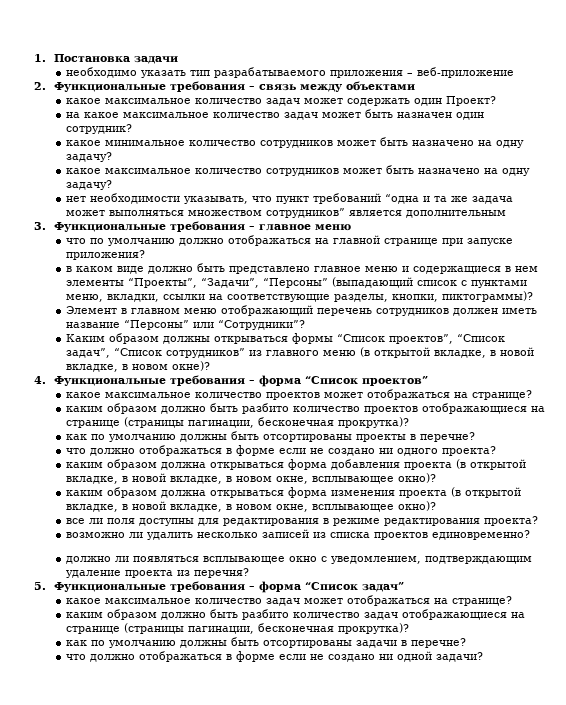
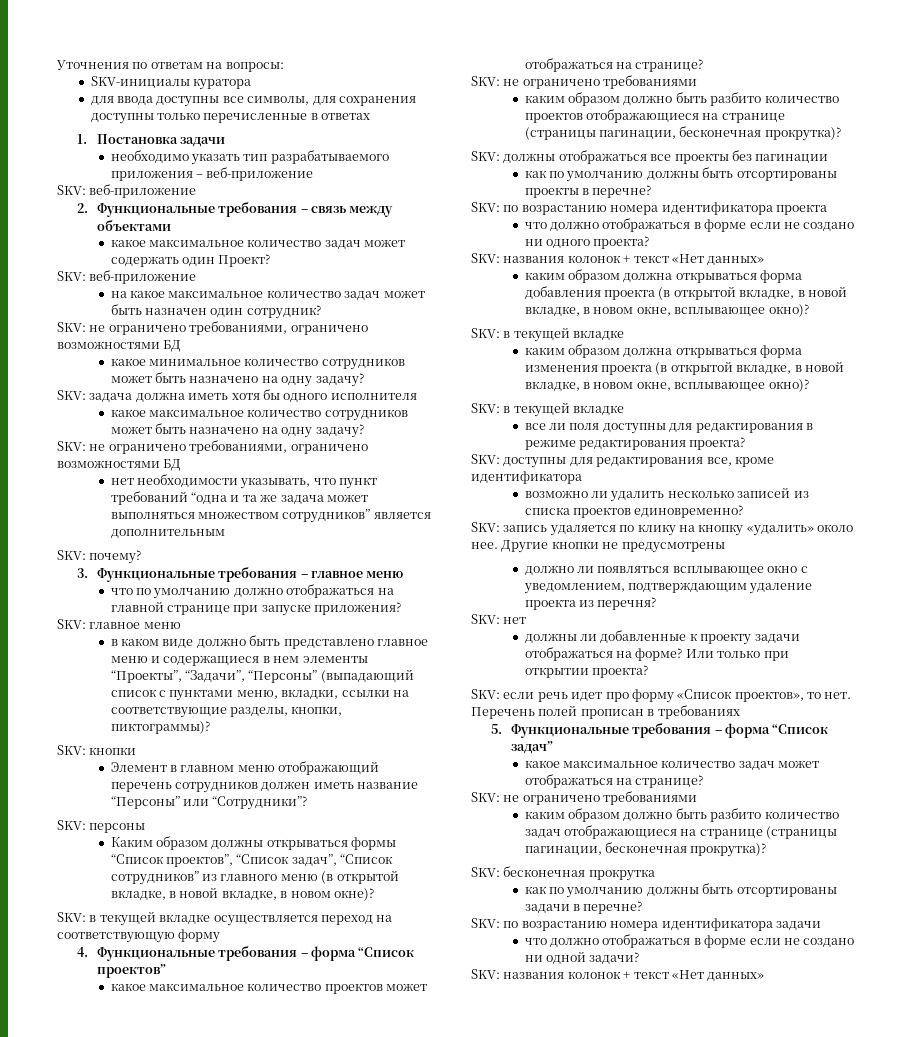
+ Уточнения по ответам на вопросы:
+ SKV-инициалы куратора
+ для ввода доступны все символы, для сохранения доступны только перечисленные в ответах
  необходимо указать тип разрабатываемого приложения – веб-приложение
+ SKV: веб-приложение
  какое максимальное количество задач может содержать один Проект?
+ SKV: веб-приложение
  на какое максимальное количество задач может быть назначен один сотрудник?
+ SKV: не ограничено требованиями, ограничено возможностями БД
+ SKV: задача должна иметь хотя бы одного исполнителя
  какое максимальное количество сотрудников может быть назначено на одну задачу?
+ SKV: не ограничено требованиями, ограничено возможностями БД
+ SKV: почему?
+ SKV: главное меню
+ SKV: кнопки
+ SKV: персоны
+ SKV: в текущей вкладке осуществляется переход на соответствующую форму
  какое максимальное количество проектов может отображаться на странице?
+ SKV: не ограничено требованиями
+ SKV: должны отображаться все проекты без пагинации
+ SKV: по возрастанию номера идентификатора проекта
  что должно отображаться в форме если не создано ни одного проекта?
+ SKV: названия колонок + текст «Нет данных»
  каким образом должна открываться форма добавления проекта (в открытой вкладке, в новой вкладке, в новом окне, всплывающее окно)?
+ SKV: в текущей вкладке
  каким образом должна открываться форма изменения проекта (в открытой вкладке, в новой вкладке, в новом окне, всплывающее окно)?
+ SKV: в текущей вкладке
+ SKV: доступны для редактирования все, кроме идентификатора
+ SKV: запись удаляется по клику на кнопку «удалить» около нее. Другие кнопки не предусмотрены
+ SKV: нет
+ должны ли добавленные к проекту задачи отображаться на форме? Или только при открытии проекта?
+ SKV: если речь идет про форму «Список проектов», то нет. Перечень полей прописан в требованиях
  какое максимальное количество задач может отображаться на странице?
+ SKV: не ограничено требованиями
+ SKV: бесконечная прокрутка
+ SKV: по возрастанию номера идентификатора задачи
  что должно отображаться в форме если не создано ни одной задачи?
+ SKV: названия колонок + текст «Нет данных»

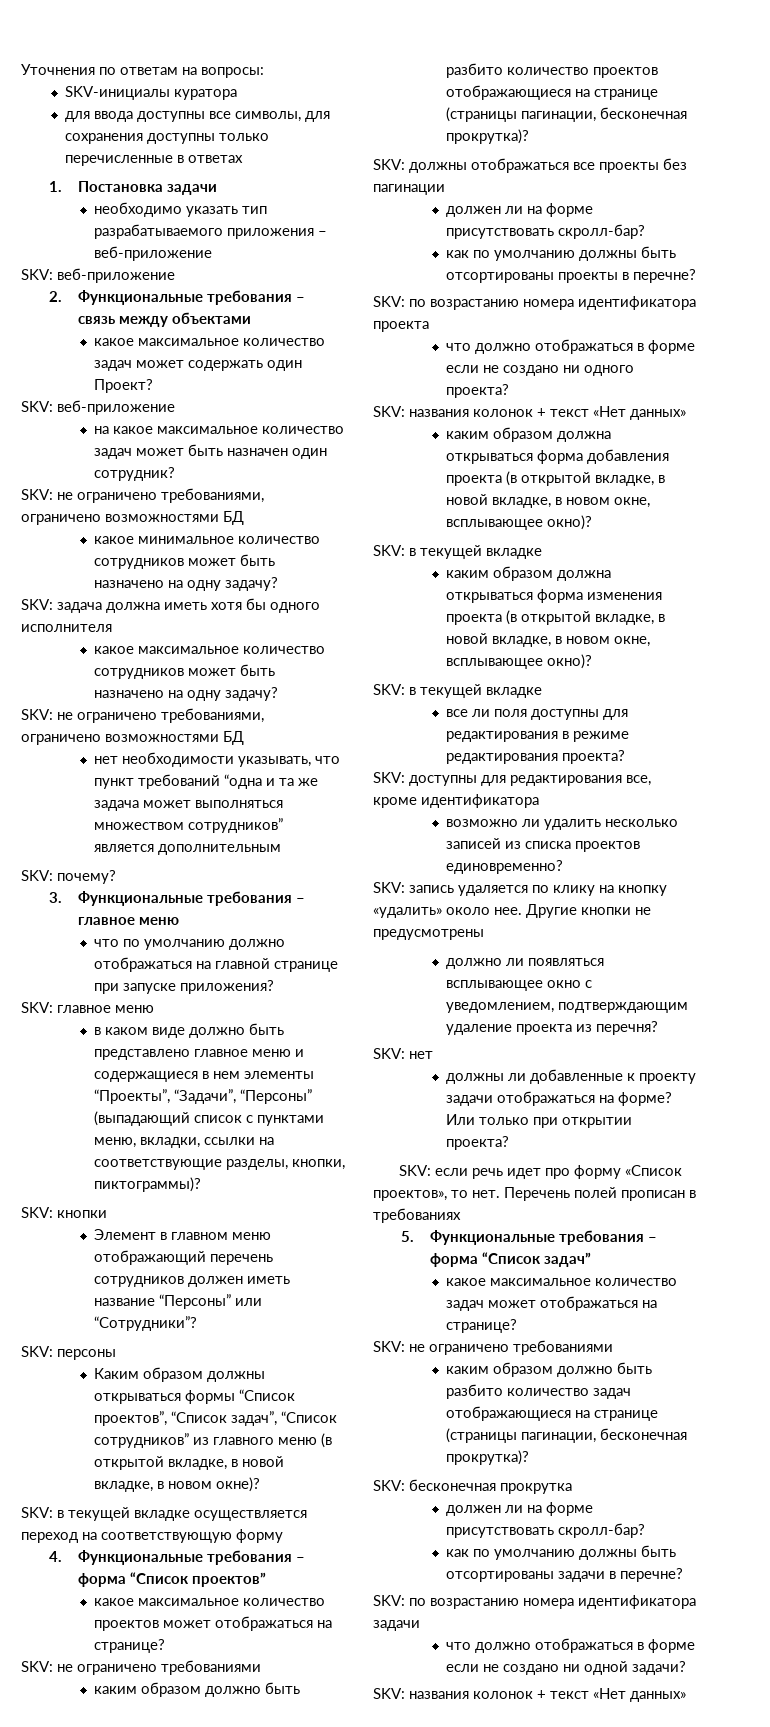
  SKV: должны отображаться все проекты без пагинации
+ должен ли на форме присутствовать скролл-бар?
  SKV: бесконечная прокрутка
+ должен ли на форме присутствовать скролл-бар?

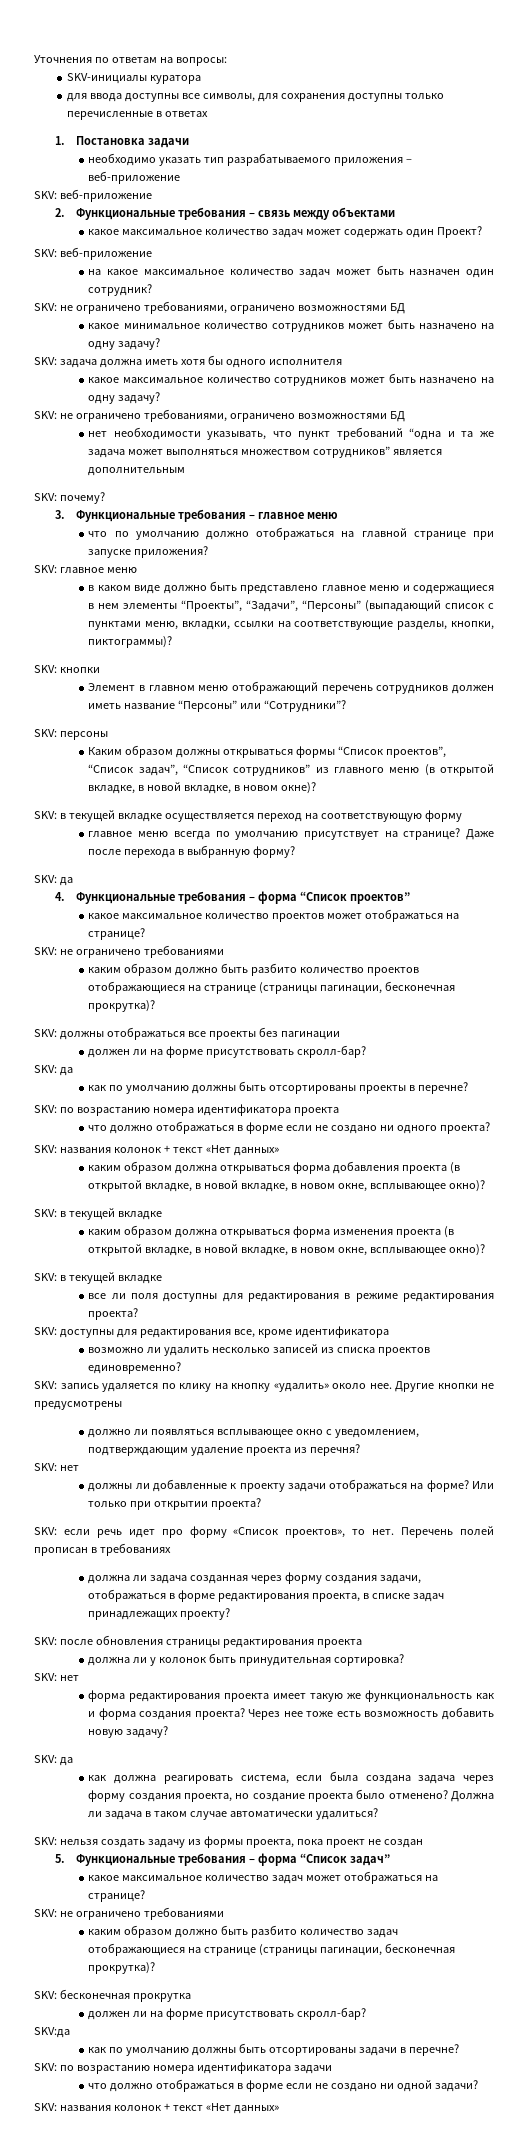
+ главное меню всегда по умолчанию присутствует на странице? Даже после перехода в выбранную форму?
+ SKV: да
  SKV: должны отображаться все проекты без пагинации
  должен ли на форме присутствовать скролл-бар?
+ SKV: да
+ должна ли задача созданная через форму создания задачи, отображаться в форме редактирования проекта, в списке задач принадлежащих проекту?
+ SKV: после обновления страницы редактирования проекта
+ должна ли у колонок быть принудительная сортировка?
+ SKV: нет
+ форма редактирования проекта имеет такую же функциональность как и форма создания проекта? Через нее тоже есть возможность добавить новую задачу?
+ SKV: да
+ как должна реагировать система, если была создана задача через форму создания проекта, но создание проекта было отменено? Должна ли задача в таком случае автоматически удалиться?
+ SKV: нельзя создать задачу из формы проекта, пока проект не создан
+ SKV:да

